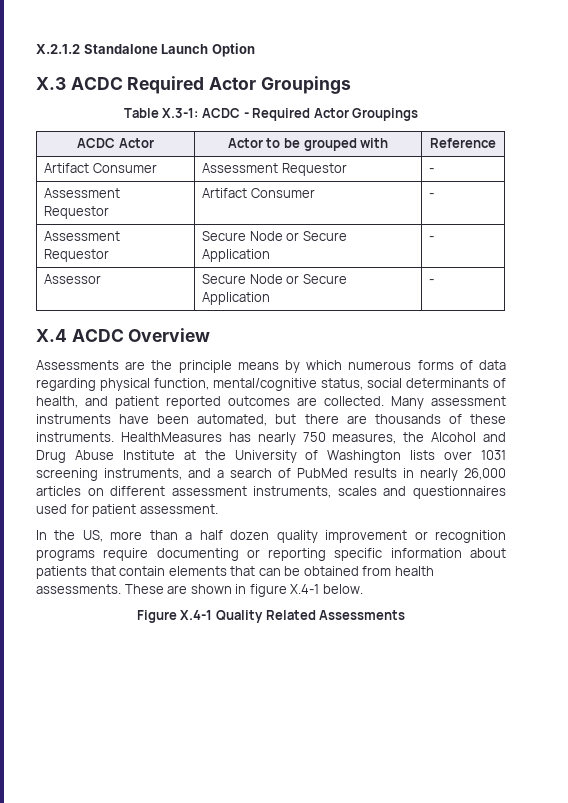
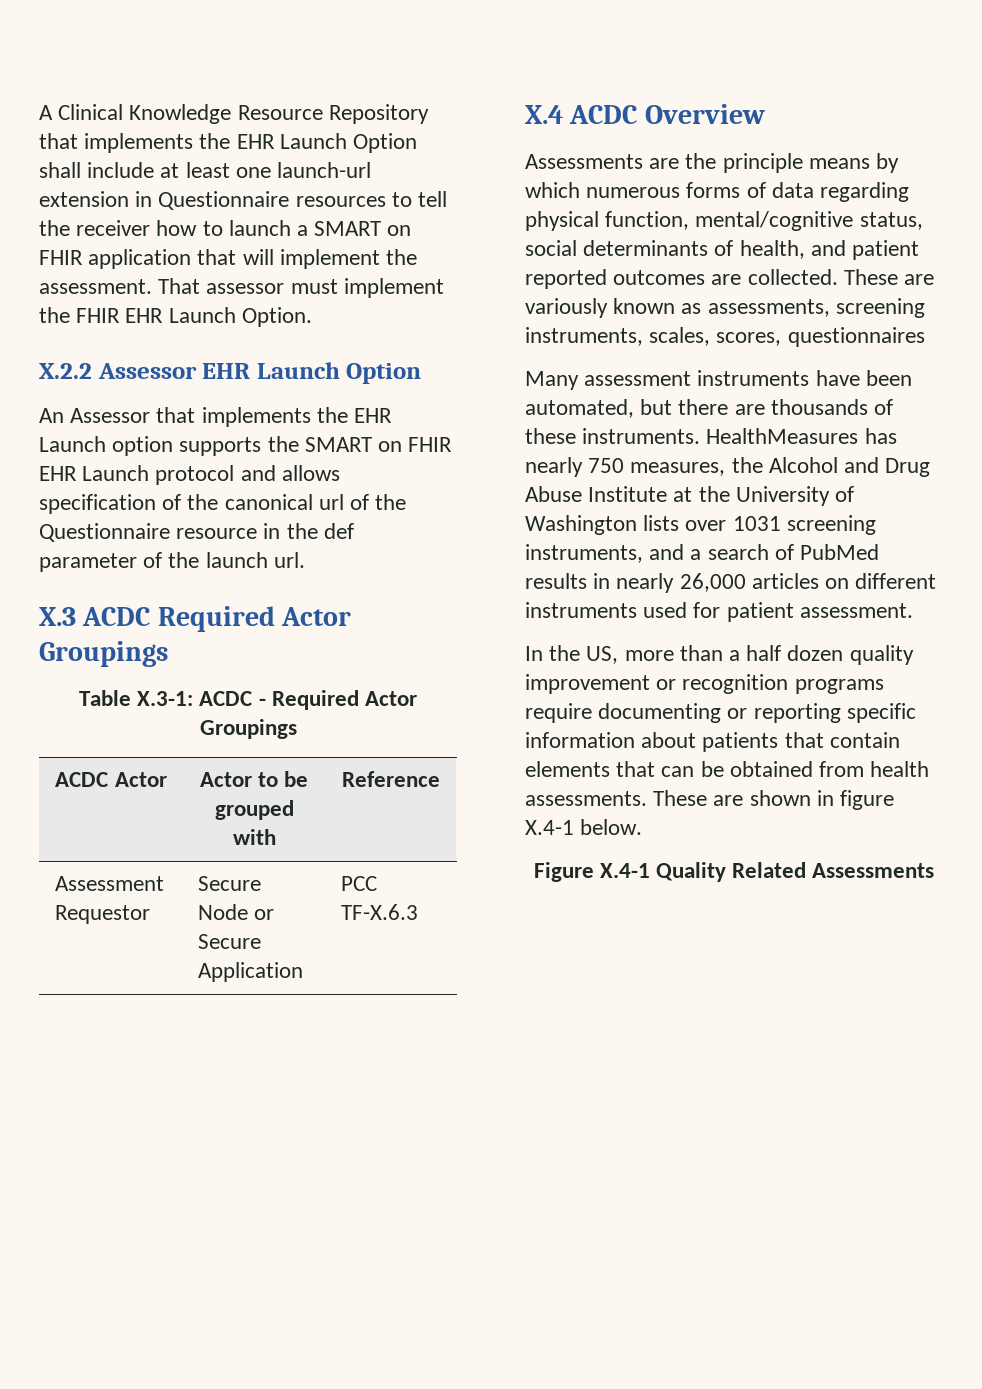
- X.2.1.2 Standalone Launch Option
+ A Clinical Knowledge Resource Repository that implements the EHR Launch Option shall include at least one launch-url extension in Questionnaire resources to tell the receiver how to launch a SMART on FHIR application that will implement the assessment. That assessor must implement the FHIR EHR Launch Option.
+ X.2.2 Assessor EHR Launch Option
+ An Assessor that implements the EHR Launch option supports the SMART on FHIR EHR Launch protocol and allows specification of the canonical url of the Questionnaire resource in the def parameter of the launch url.
- Artifact Consumer | Assessment Requestor | -
- Assessment Requestor | Artifact Consumer | -
- Assessment Requestor | Secure Node or Secure Application | -
- Assessor | Secure Node or Secure Application | -
+ Assessment Requestor | Secure Node or Secure Application | PCC TF-X.6.3
- Assessments are the principle means by which numerous forms of data regarding physical function, mental/cognitive status, social determinants of health, and patient reported outcomes are collected. Many assessment instruments have been automated, but there are thousands of these instruments.
+ Assessments are the principle means by which numerous forms of data regarding physical function, mental/cognitive status, social determinants of health, and patient reported outcomes are collected. These are variously known as assessments, screening instruments, scales, scores, questionnaires
+ Many assessment instruments have been automated, but there are thousands of these instruments.
- HealthMeasures has nearly 750 measures, the Alcohol and Drug Abuse Institute at the University of Washington lists over 1031 screening instruments, and a search of PubMed results in nearly 26,000 articles on different assessment instruments, scales and questionnaires used for patient assessment.
+ HealthMeasures has nearly 750 measures, the Alcohol and Drug Abuse Institute at the University of Washington lists over 1031 screening instruments, and a search of PubMed results in nearly 26,000 articles on different instruments used for patient assessment.

